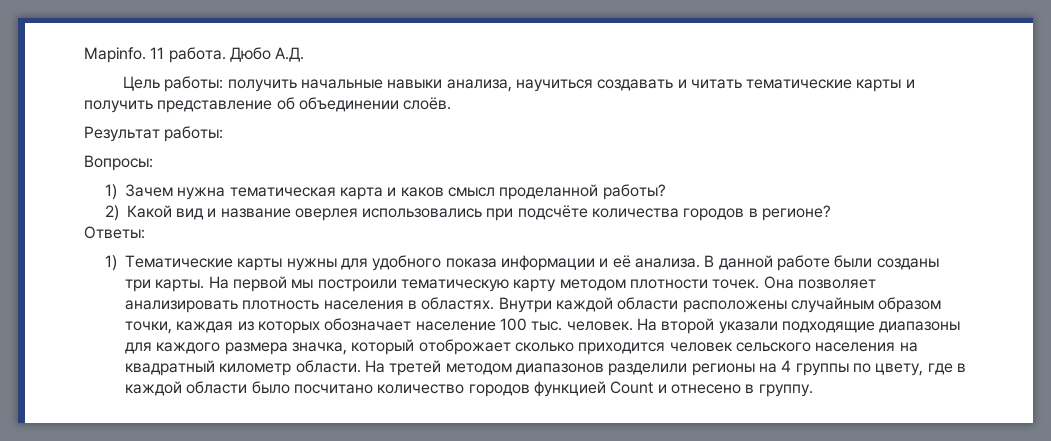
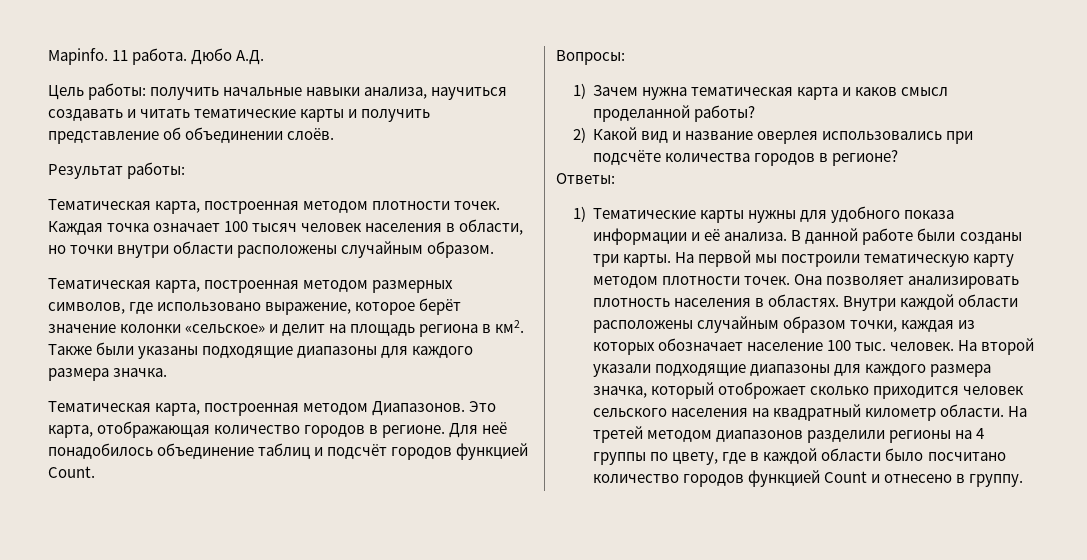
+ Тематическая карта, построенная методом плотности точек. Каждая точка означает 100 тысяч человек населения в области, но точки внутри области расположены случайным образом.
+ Тематическая карта, построенная методом размерных символов, где использовано выражение, которое берёт значение колонки «сельское» и делит на площадь региона в км2. Также были указаны подходящие диапазоны для каждого размера значка.
+ Тематическая карта, построенная методом Диапазонов. Это карта, отображающая количество городов в регионе. Для неё понадобилось объединение таблиц и подсчёт городов функцией Count.

